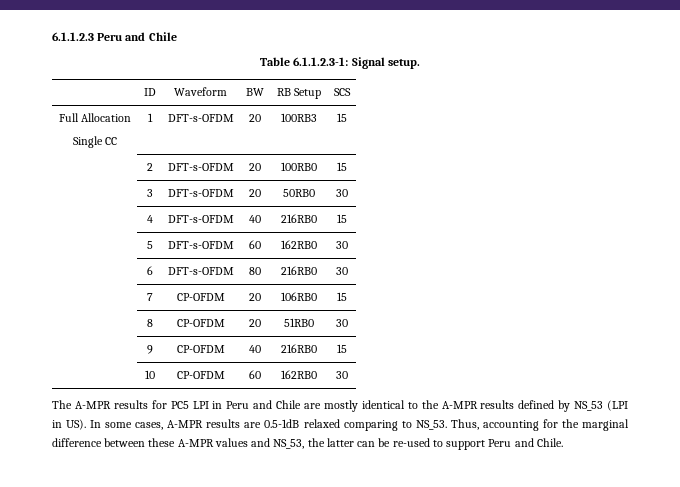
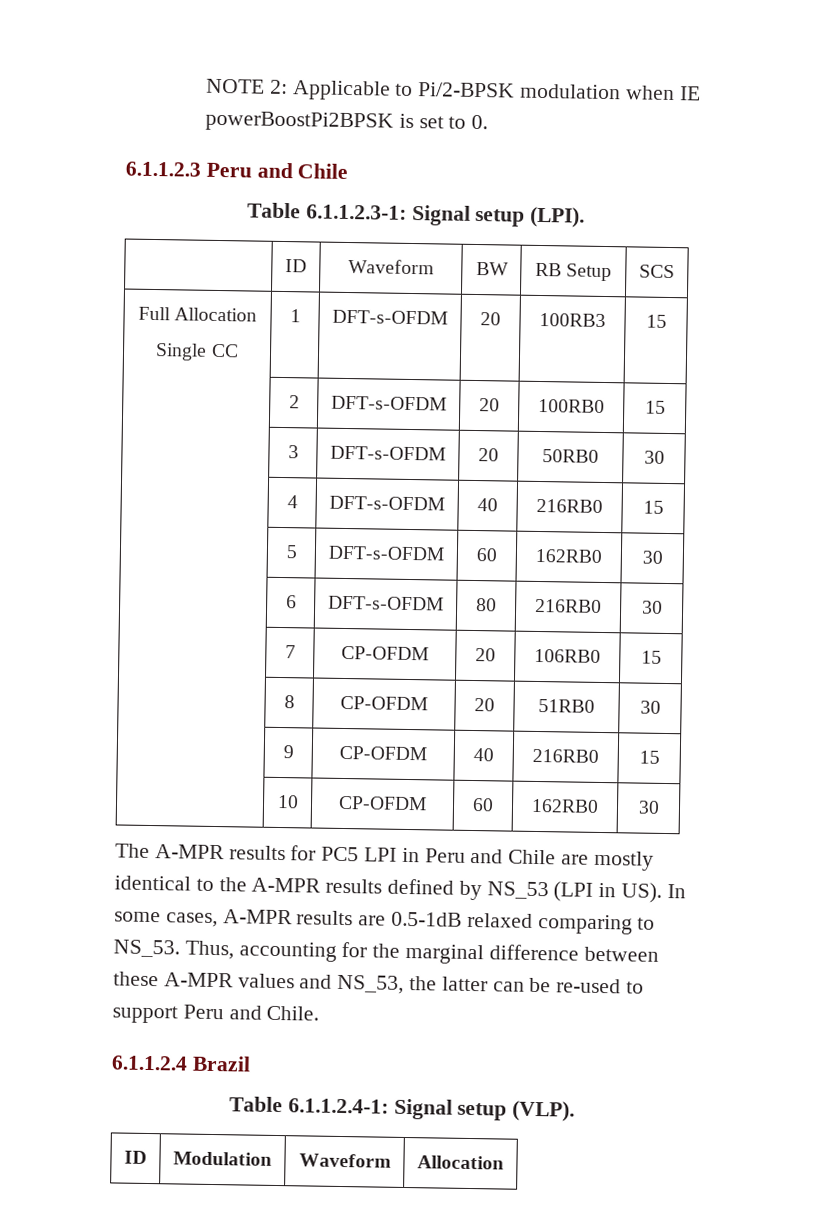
+ NOTE 2: Applicable to Pi/2-BPSK modulation when IE powerBoostPi2BPSK is set to 0.
- Table 6.1.1.2.3-1: Signal setup.
+ Table 6.1.1.2.3-1: Signal setup (LPI).
+ 6.1.1.2.4 Brazil
+ Table 6.1.1.2.4-1: Signal setup (VLP).
+ ID | Modulation | Waveform | Allocation

